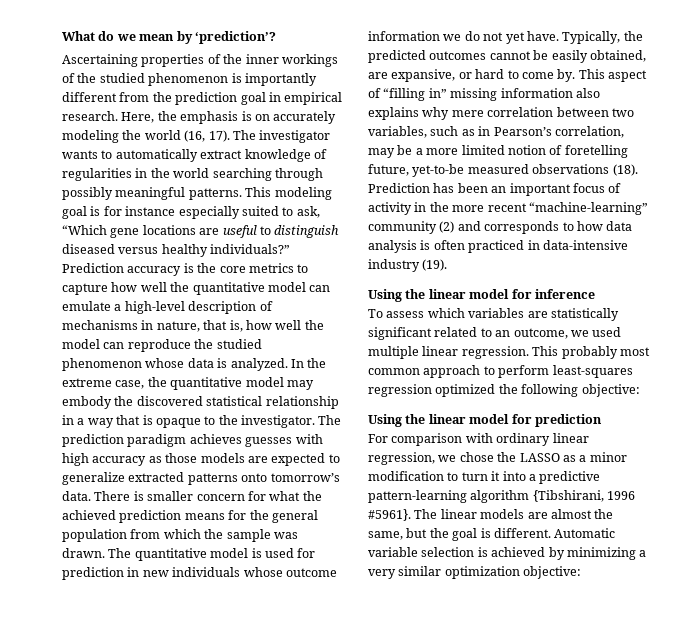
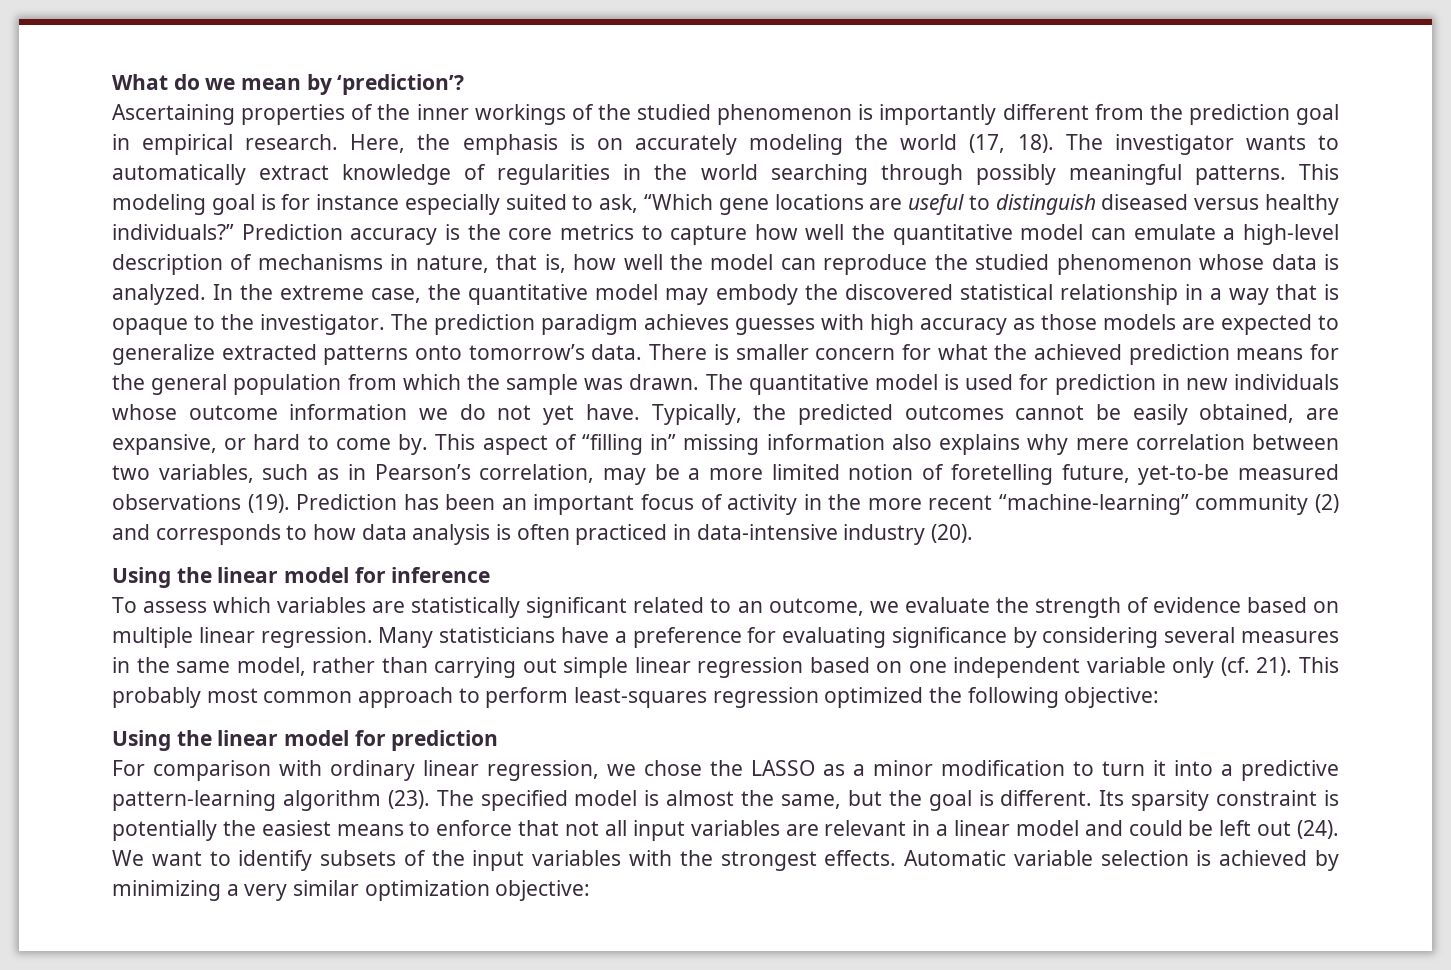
- Here, the emphasis is on accurately modeling the world (16, 17).
+ Here, the emphasis is on accurately modeling the world (17, 18).
- This aspect of “filling in” missing information also explains why mere correlation between two variables, such as in Pearson’s correlation, may be a more limited notion of foretelling future, yet-to-be measured observations (18).
+ This aspect of “filling in” missing information also explains why mere correlation between two variables, such as in Pearson’s correlation, may be a more limited notion of foretelling future, yet-to-be measured observations (19).
- Prediction has been an important focus of activity in the more recent “machine-learning” community (2) and corresponds to how data analysis is often practiced in data-intensive industry (19).
+ Prediction has been an important focus of activity in the more recent “machine-learning” community (2) and corresponds to how data analysis is often practiced in data-intensive industry (20).
- To assess which variables are statistically significant related to an outcome, we used multiple linear regression.
+ To assess which variables are statistically significant related to an outcome, we evaluate the strength of evidence based on multiple linear regression. Many statisticians have a preference for evaluating significance by considering several measures in the same model, rather than carrying out simple linear regression based on one independent variable only (cf. 21).
- For comparison with ordinary linear regression, we chose the LASSO as a minor modification to turn it into a predictive pattern-learning algorithm {Tibshirani, 1996 #5961}. The linear models are almost the same, but the goal is different.
+ For comparison with ordinary linear regression, we chose the LASSO as a minor modification to turn it into a predictive pattern-learning algorithm (23). The specified model is almost the same, but the goal is different.
+ Its sparsity constraint is potentially the easiest means to enforce that not all input variables are relevant in a linear model and could be left out (24). We want to identify subsets of the input variables with the strongest effects.

